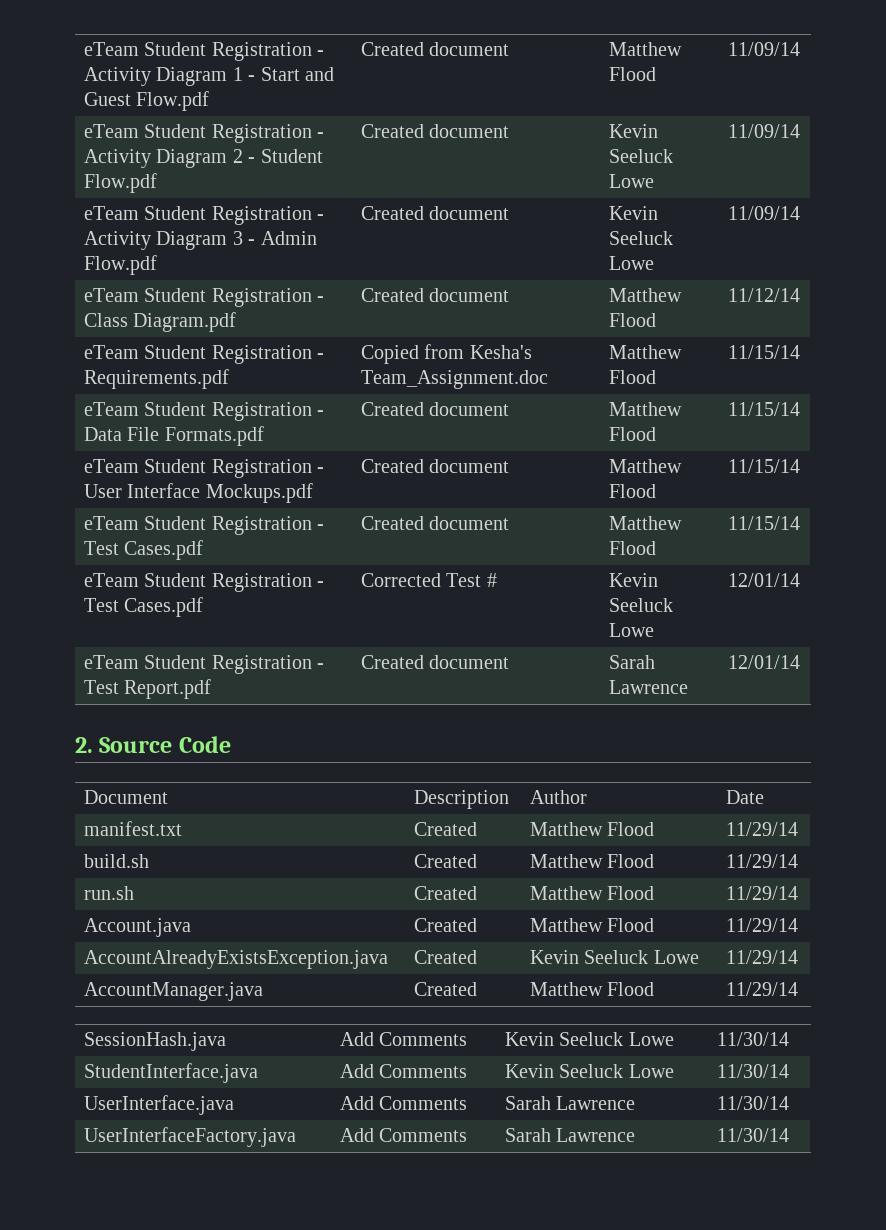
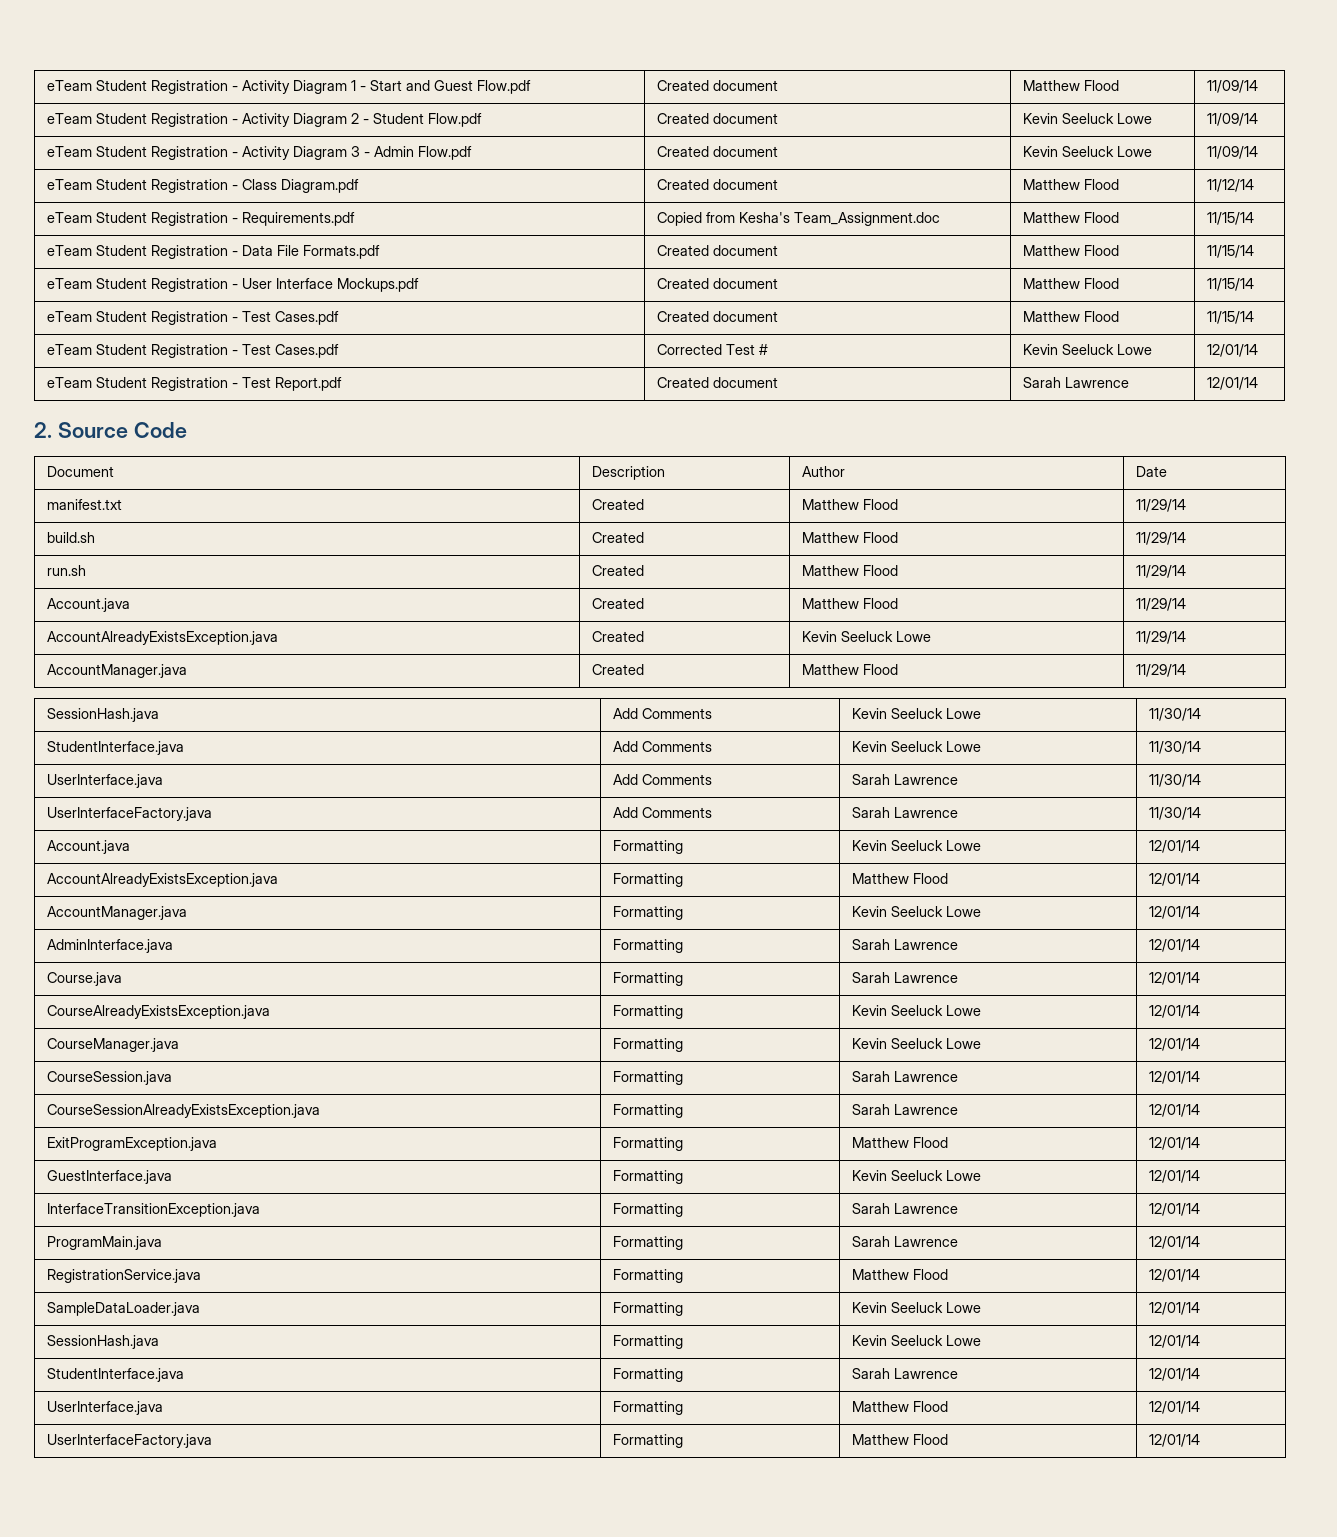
+ Account.java | Formatting | Kevin Seeluck Lowe | 12/01/14
+ AccountAlreadyExistsException.java | Formatting | Matthew Flood | 12/01/14
+ AccountManager.java | Formatting | Kevin Seeluck Lowe | 12/01/14
+ AdminInterface.java | Formatting | Sarah Lawrence | 12/01/14
+ Course.java | Formatting | Sarah Lawrence | 12/01/14
+ CourseAlreadyExistsException.java | Formatting | Kevin Seeluck Lowe | 12/01/14
+ CourseManager.java | Formatting | Kevin Seeluck Lowe | 12/01/14
+ CourseSession.java | Formatting | Sarah Lawrence | 12/01/14
+ CourseSessionAlreadyExistsException.java | Formatting | Sarah Lawrence | 12/01/14
+ ExitProgramException.java | Formatting | Matthew Flood | 12/01/14
+ GuestInterface.java | Formatting | Kevin Seeluck Lowe | 12/01/14
+ InterfaceTransitionException.java | Formatting | Sarah Lawrence | 12/01/14
+ ProgramMain.java | Formatting | Sarah Lawrence | 12/01/14
+ RegistrationService.java | Formatting | Matthew Flood | 12/01/14
+ SampleDataLoader.java | Formatting | Kevin Seeluck Lowe | 12/01/14
+ SessionHash.java | Formatting | Kevin Seeluck Lowe | 12/01/14
+ StudentInterface.java | Formatting | Sarah Lawrence | 12/01/14
+ UserInterface.java | Formatting | Matthew Flood | 12/01/14
+ UserInterfaceFactory.java | Formatting | Matthew Flood | 12/01/14

